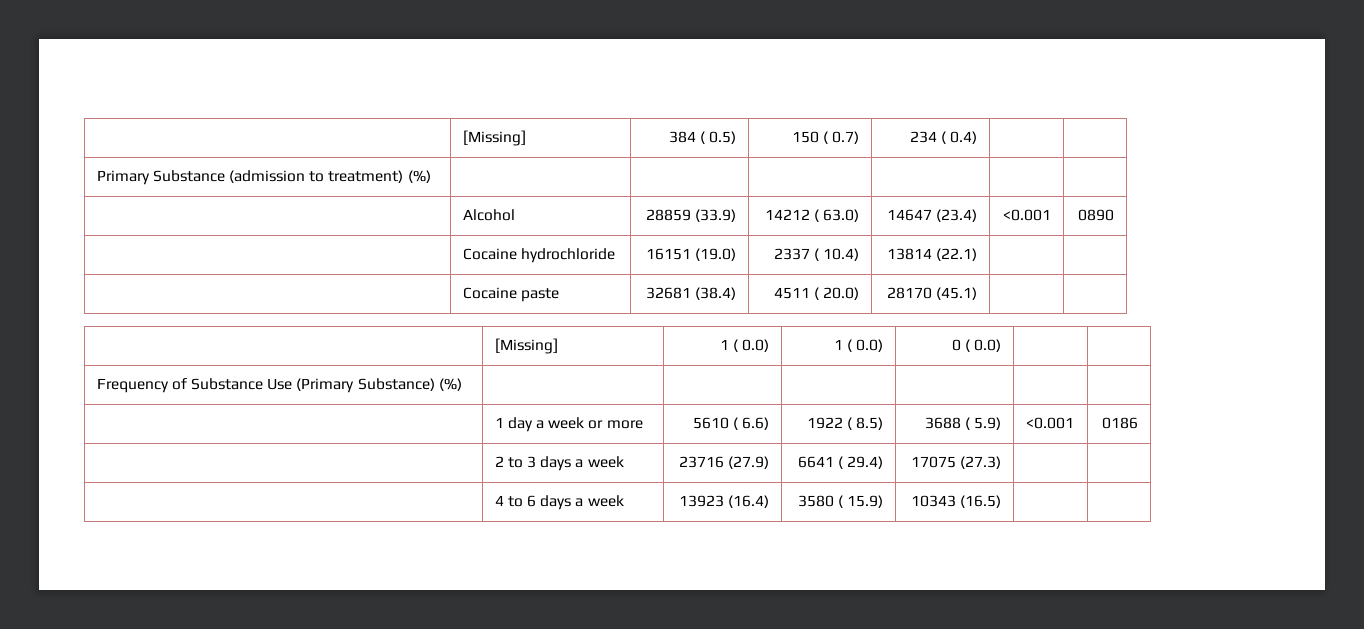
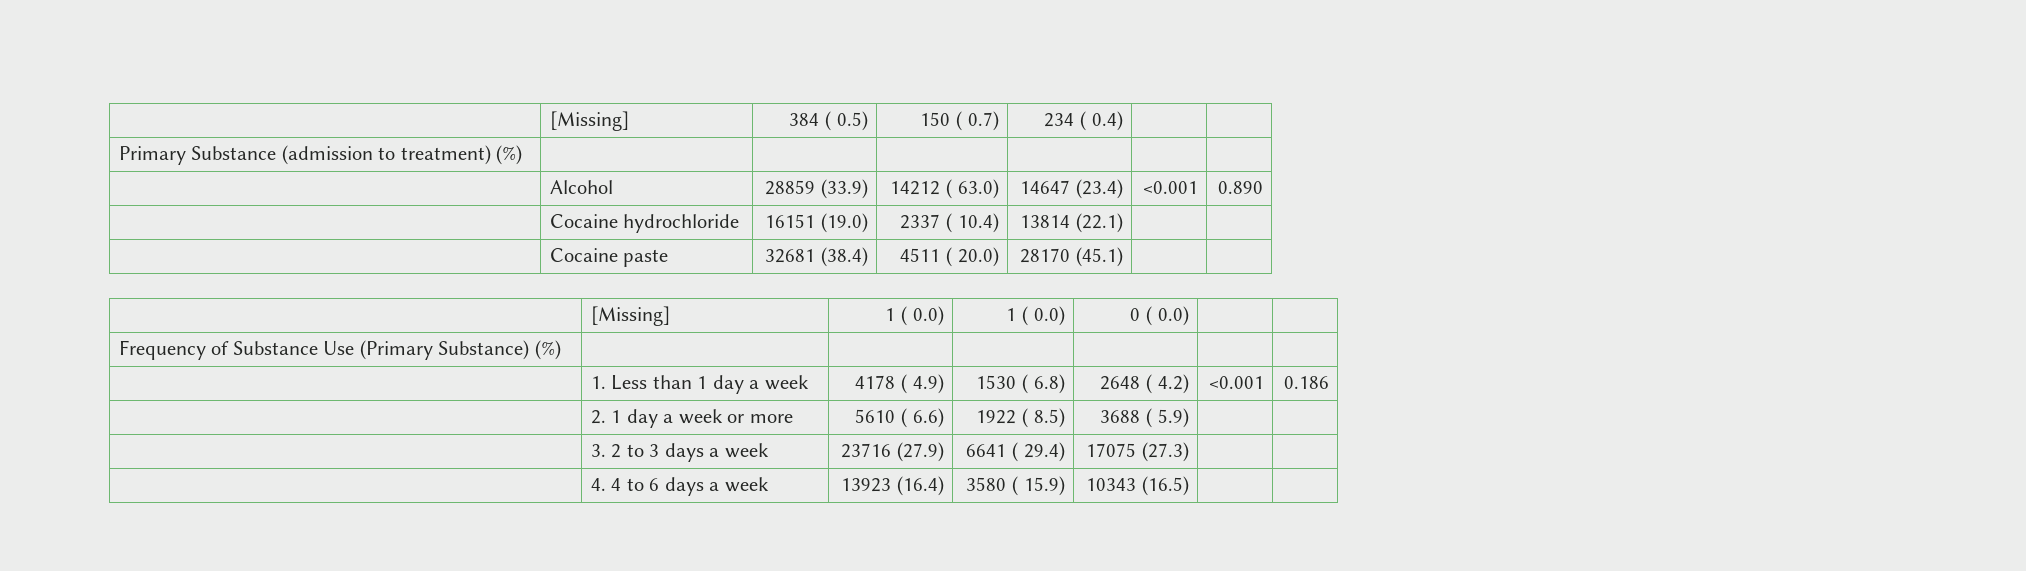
- | Alcohol | 28859 (33.9) | 14212 ( 63.0) | 14647 (23.4) | <0.001 | 0890
+ | Alcohol | 28859 (33.9) | 14212 ( 63.0) | 14647 (23.4) | <0.001 | 0.890
- | 1 day a week or more | 5610 ( 6.6) | 1922 ( 8.5) | 3688 ( 5.9) | <0.001 | 0186
- | 2 to 3 days a week | 23716 (27.9) | 6641 ( 29.4) | 17075 (27.3) | |
+ | 1. Less than 1 day a week | 4178 ( 4.9) | 1530 ( 6.8) | 2648 ( 4.2) | <0.001 | 0.186
+ | 2. 1 day a week or more | 5610 ( 6.6) | 1922 ( 8.5) | 3688 ( 5.9) | |
+ | 3. 2 to 3 days a week | 23716 (27.9) | 6641 ( 29.4) | 17075 (27.3) | |
- | 4 to 6 days a week | 13923 (16.4) | 3580 ( 15.9) | 10343 (16.5) | |
+ | 4. 4 to 6 days a week | 13923 (16.4) | 3580 ( 15.9) | 10343 (16.5) | |

